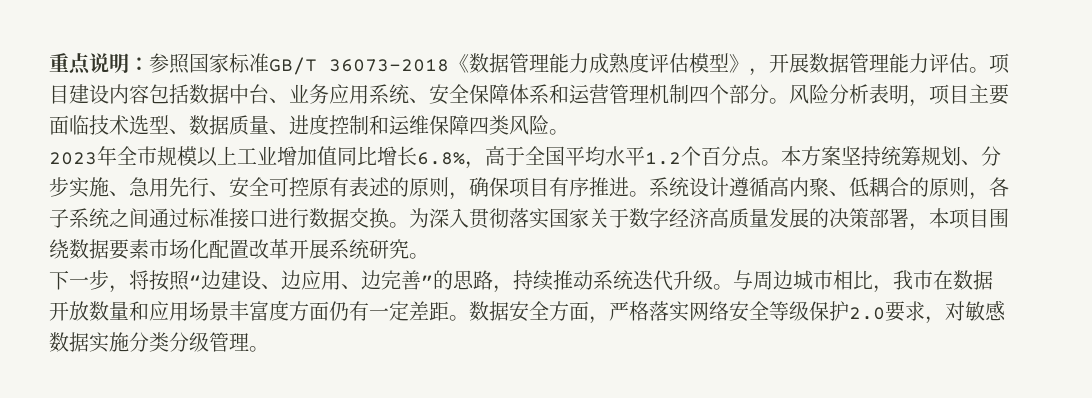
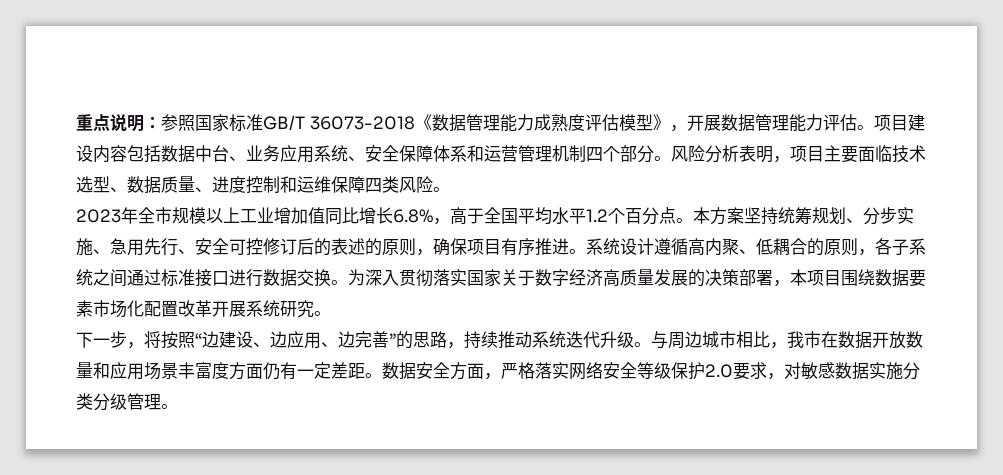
- 本方案坚持统筹规划、分步实施、急用先行、安全可控原有表述的原则，确保项目有序推进。
+ 本方案坚持统筹规划、分步实施、急用先行、安全可控修订后的表述的原则，确保项目有序推进。

